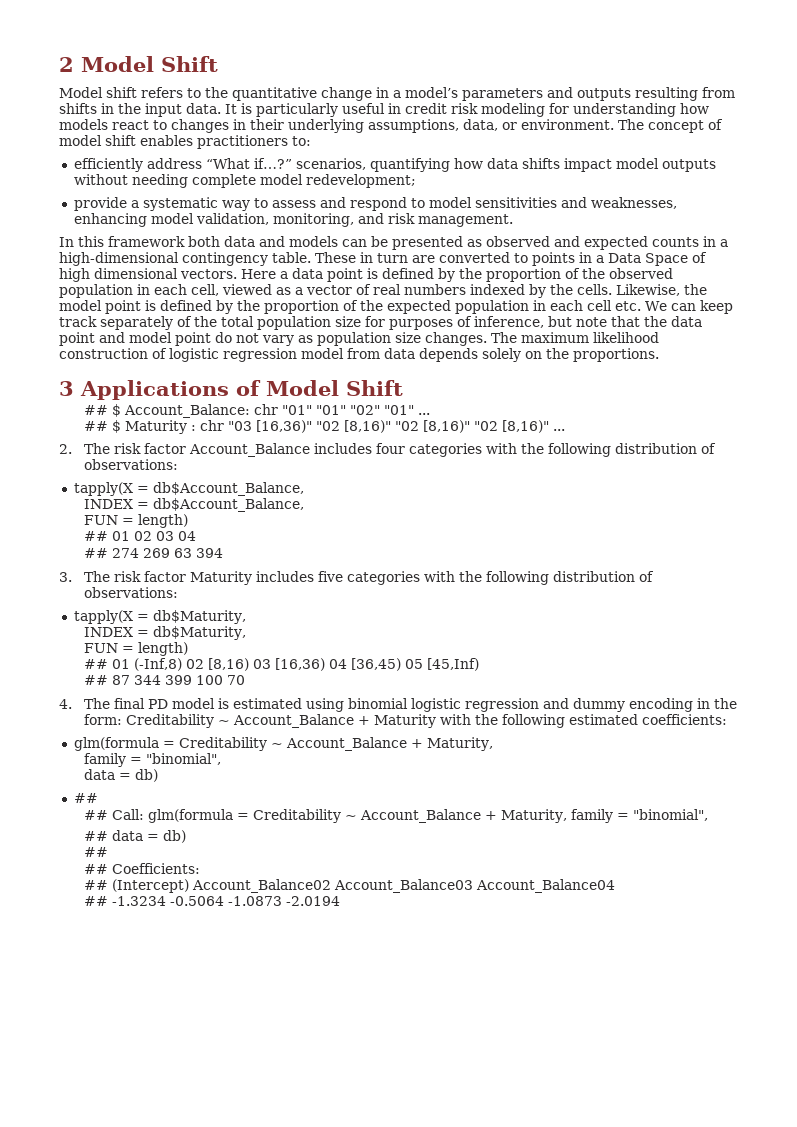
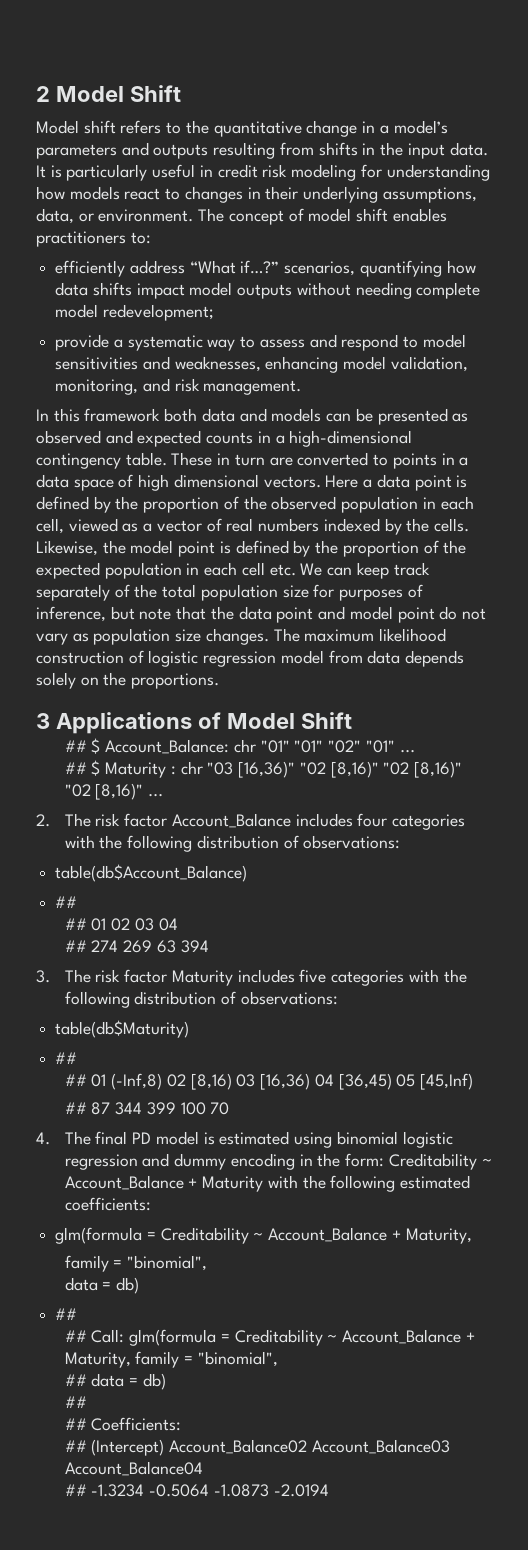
- These in turn are converted to points in a Data Space of high dimensional vectors.
+ These in turn are converted to points in a data space of high dimensional vectors.
- tapply(X = db$Account_Balance,
- INDEX = db$Account_Balance,
- FUN = length)
+ table(db$Account_Balance)
+ ##
- tapply(X = db$Maturity,
- INDEX = db$Maturity,
- FUN = length)
+ table(db$Maturity)
+ ##

